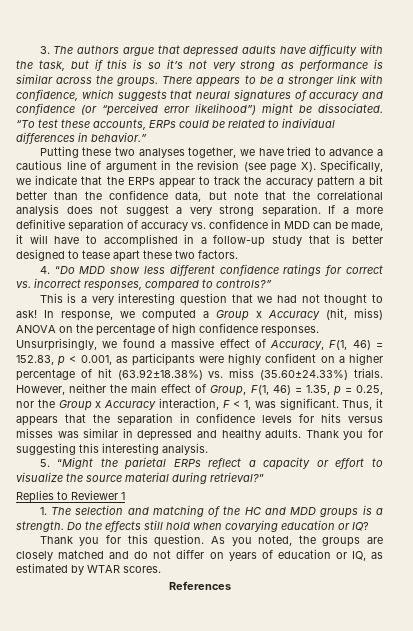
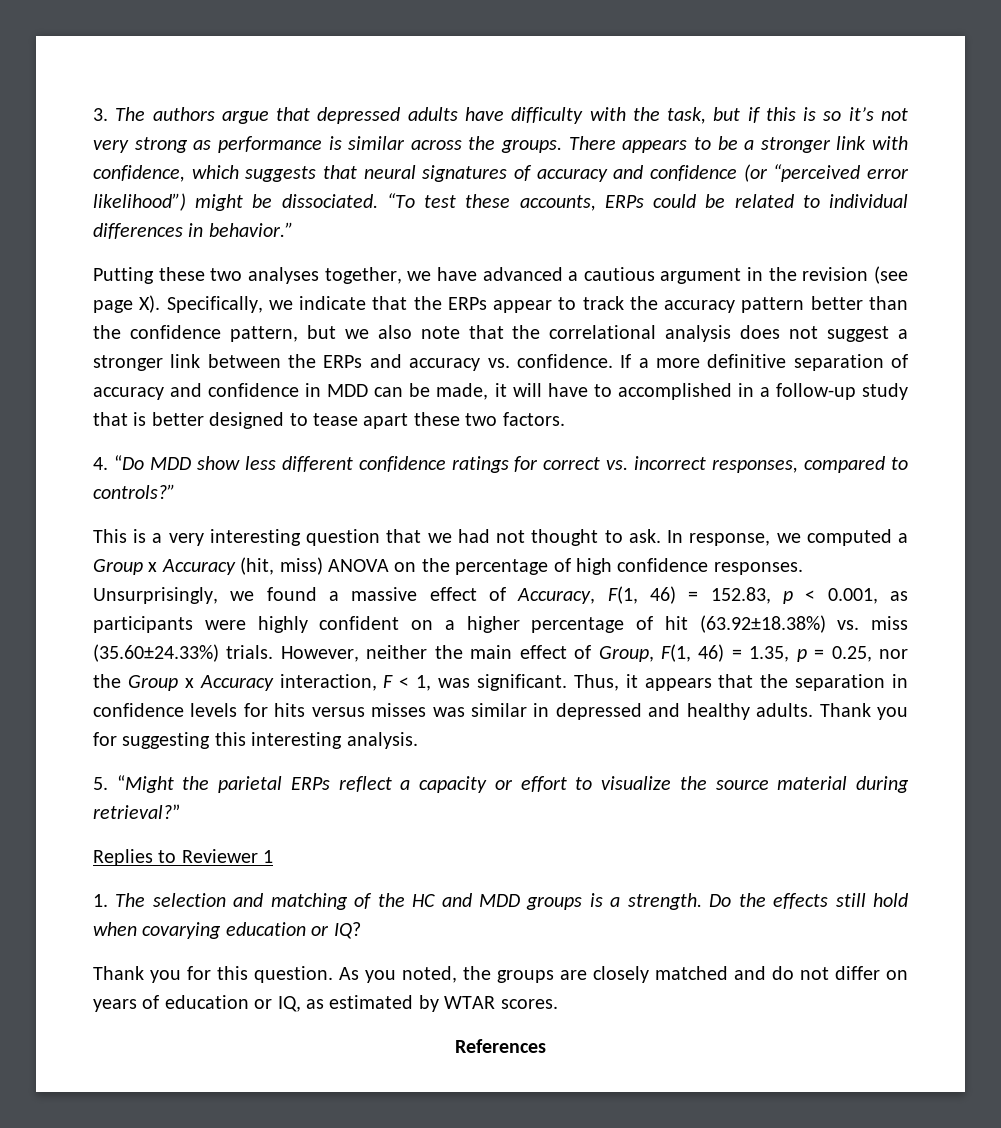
- Putting these two analyses together, we have tried to advance a cautious line of argument in the revision (see page X). Specifically, we indicate that the ERPs appear to track the accuracy pattern a bit better than the confidence data, but note that the correlational analysis does not suggest a very strong separation.
+ Putting these two analyses together, we have advanced a cautious argument in the revision (see page X). Specifically, we indicate that the ERPs appear to track the accuracy pattern better than the confidence pattern, but we also note that the correlational analysis does not suggest a stronger link between the ERPs and accuracy vs. confidence.
- If a more definitive separation of accuracy vs. confidence in MDD can be made, it will have to accomplished in a follow-up study that is better designed to tease apart these two factors.
+ If a more definitive separation of accuracy and confidence in MDD can be made, it will have to accomplished in a follow-up study that is better designed to tease apart these two factors.
- This is a very interesting question that we had not thought to ask!
+ This is a very interesting question that we had not thought to ask.

